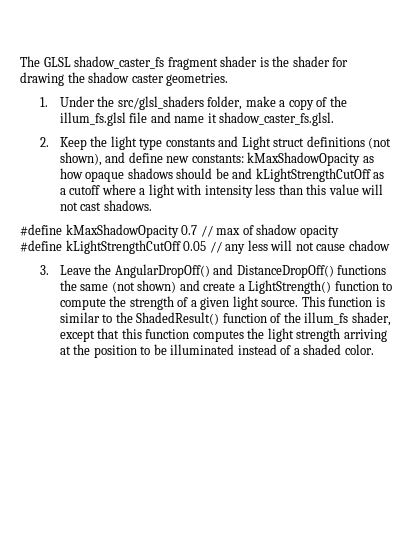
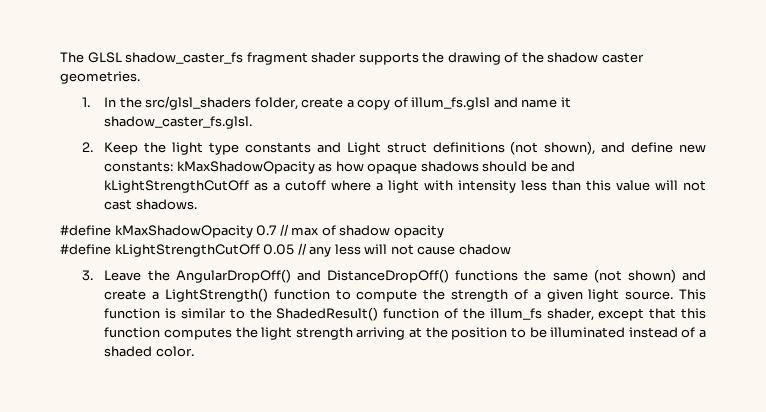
- The GLSL shadow_caster_fs fragment shader is the shader for drawing the shadow caster geometries.
+ The GLSL shadow_caster_fs fragment shader supports the drawing of the shadow caster geometries.
- 1. Under the src/glsl_shaders folder, make a copy of the illum_fs.glsl file and name it shadow_caster_fs.glsl.
+ 1. In the src/glsl_shaders folder, create a copy of illum_fs.glsl and name it shadow_caster_fs.glsl.

